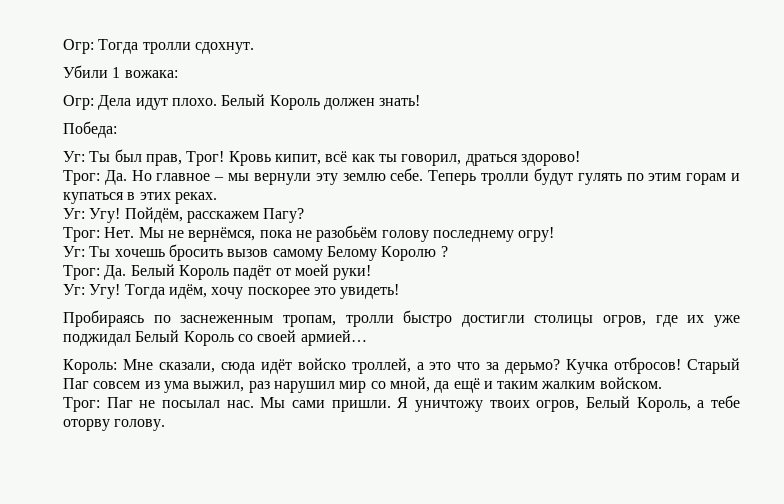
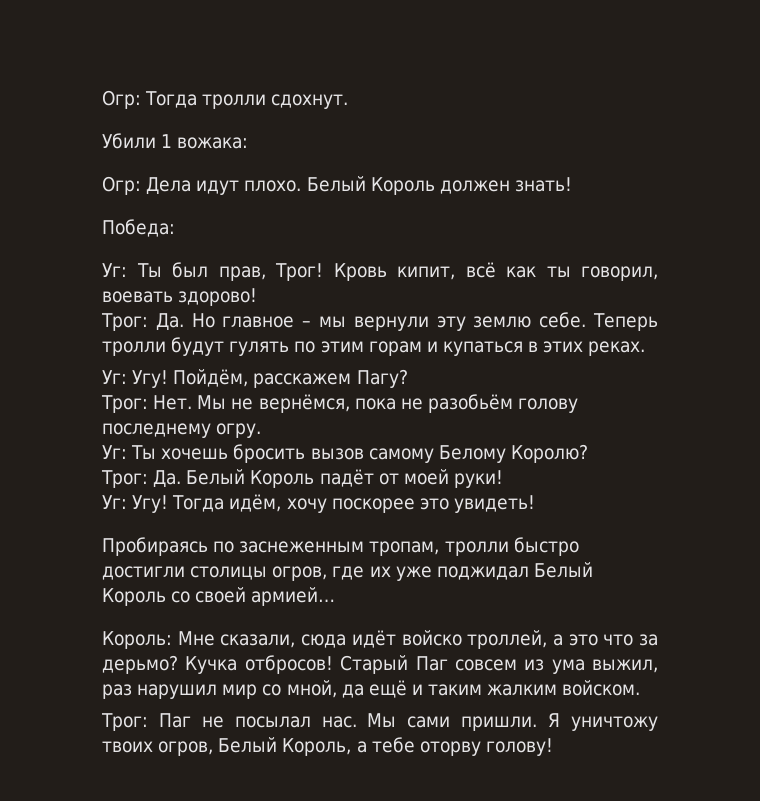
- Кровь кипит, всё как ты говорил, драться здорово!
+ Кровь кипит, всё как ты говорил, воевать здорово!
- Трог: Нет. Мы не вернёмся, пока не разобьём голову последнему огру!
+ Трог: Нет. Мы не вернёмся, пока не разобьём голову последнему огру.
- Уг: Ты хочешь бросить вызов самому Белому Королю ?
+ Уг: Ты хочешь бросить вызов самому Белому Королю?
- Я уничтожу твоих огров, Белый Король, а тебе оторву голову.
+ Я уничтожу твоих огров, Белый Король, а тебе оторву голову!

